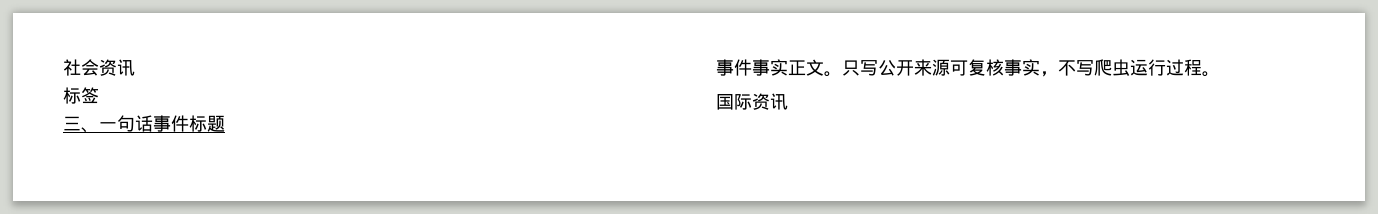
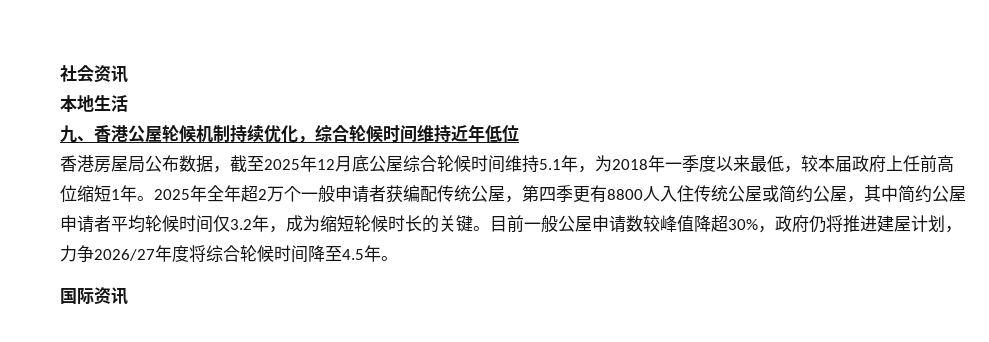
- 标签
- 三、一句话事件标题
- 事件事实正文。只写公开来源可复核事实，不写爬虫运行过程。
+ 本地生活
+ 九、香港公屋轮候机制持续优化，综合轮候时间维持近年低位
+ 香港房屋局公布数据，截至2025年12月底公屋综合轮候时间维持5.1年，为2018年一季度以来最低，较本届政府上任前高位缩短1年。2025年全年超2万个一般申请者获编配传统公屋，第四季更有8800人入住传统公屋或简约公屋，其中简约公屋申请者平均轮候时间仅3.2年，成为缩短轮候时长的关键。目前一般公屋申请数较峰值降超30%，政府仍将推进建屋计划，力争2026/27年度将综合轮候时间降至4.5年。

